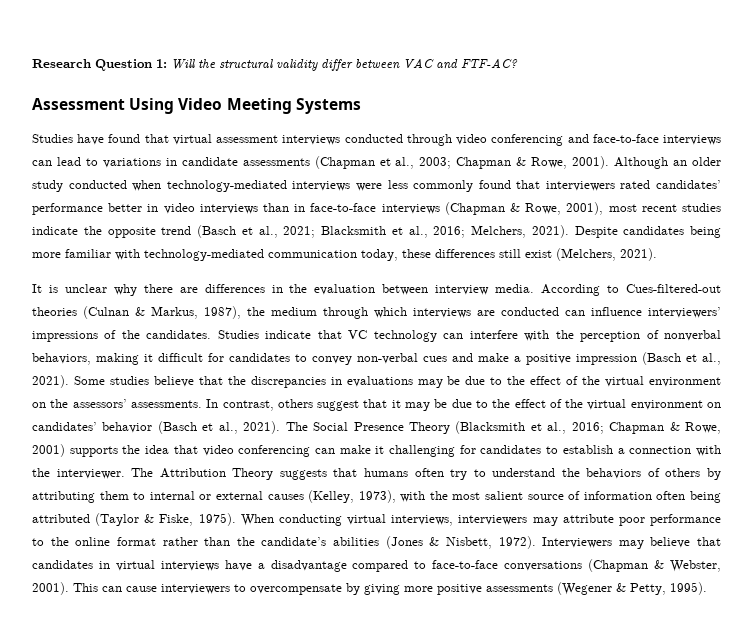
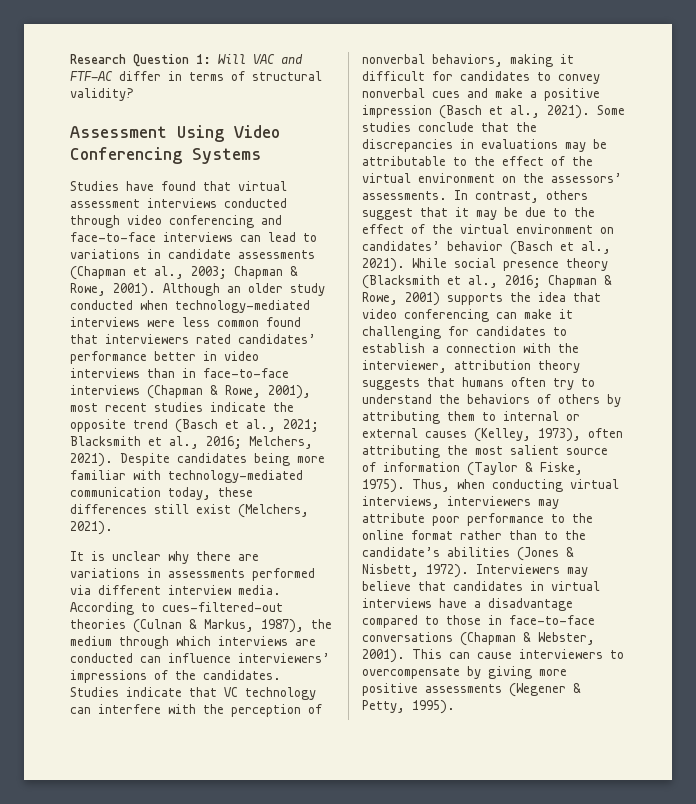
- Research Question 1: Will the structural validity differ between VAC and FTF-AC?
+ Research Question 1: Will VAC and FTF-AC differ in terms of structural validity?
- Assessment Using Video Meeting Systems
+ Assessment Using Video Conferencing Systems
- Although an older study conducted when technology-mediated interviews were less commonly found that interviewers rated candidates’ performance better in video interviews than in face-to-face interviews (Chapman & Rowe, 2001), most recent studies indicate the opposite trend (Basch et al., 2021; Blacksmith et al., 2016; Melchers, 2021).
+ Although an older study conducted when technology-mediated interviews were less common found that interviewers rated candidates’ performance better in video interviews than in face-to-face interviews (Chapman & Rowe, 2001), most recent studies indicate the opposite trend (Basch et al., 2021; Blacksmith et al., 2016; Melchers, 2021).
- It is unclear why there are differences in the evaluation between interview media.
+ It is unclear why there are variations in assessments performed via different interview media.
- According to Cues-filtered-out theories (Culnan & Markus, 1987), the medium through which interviews are conducted can influence interviewers’ impressions of the candidates.
+ According to cues-filtered-out theories (Culnan & Markus, 1987), the medium through which interviews are conducted can influence interviewers’ impressions of the candidates.
- Studies indicate that VC technology can interfere with the perception of nonverbal behaviors, making it difficult for candidates to convey non-verbal cues and make a positive impression (Basch et al., 2021).
+ Studies indicate that VC technology can interfere with the perception of nonverbal behaviors, making it difficult for candidates to convey nonverbal cues and make a positive impression (Basch et al., 2021).
- Some studies believe that the discrepancies in evaluations may be due to the effect of the virtual environment on the assessors’ assessments.
+ Some studies conclude that the discrepancies in evaluations may be attributable to the effect of the virtual environment on the assessors’ assessments.
- The Social Presence Theory (Blacksmith et al., 2016; Chapman & Rowe, 2001) supports the idea that video conferencing can make it challenging for candidates to establish a connection with the interviewer. The Attribution Theory suggests that humans often try to understand the behaviors of others by attributing them to internal or external causes (Kelley, 1973), with the most salient source of information often being attributed (Taylor & Fiske, 1975).
+ While social presence theory (Blacksmith et al., 2016; Chapman & Rowe, 2001) supports the idea that video conferencing can make it challenging for candidates to establish a connection with the interviewer, attribution theory suggests that humans often try to understand the behaviors of others by attributing them to internal or external causes (Kelley, 1973), often attributing the most salient source of information (Taylor & Fiske, 1975).
- When conducting virtual interviews, interviewers may attribute poor performance to the online format rather than the candidate’s abilities (Jones & Nisbett, 1972).
+ Thus, when conducting virtual interviews, interviewers may attribute poor performance to the online format rather than to the candidate’s abilities (Jones & Nisbett, 1972).
- Interviewers may believe that candidates in virtual interviews have a disadvantage compared to face-to-face conversations (Chapman & Webster, 2001).
+ Interviewers may believe that candidates in virtual interviews have a disadvantage compared to those in face-to-face conversations (Chapman & Webster, 2001).

